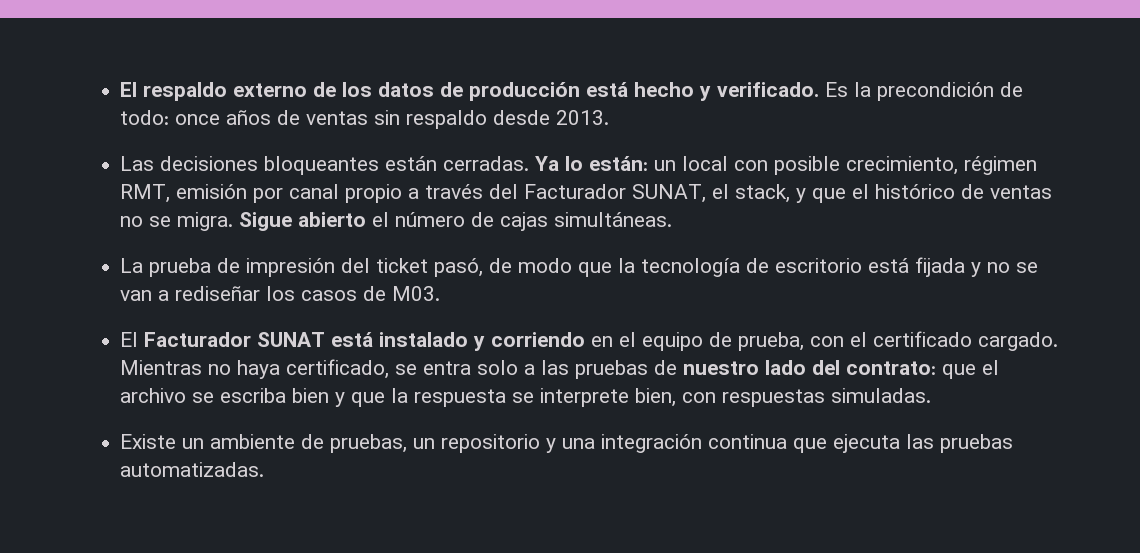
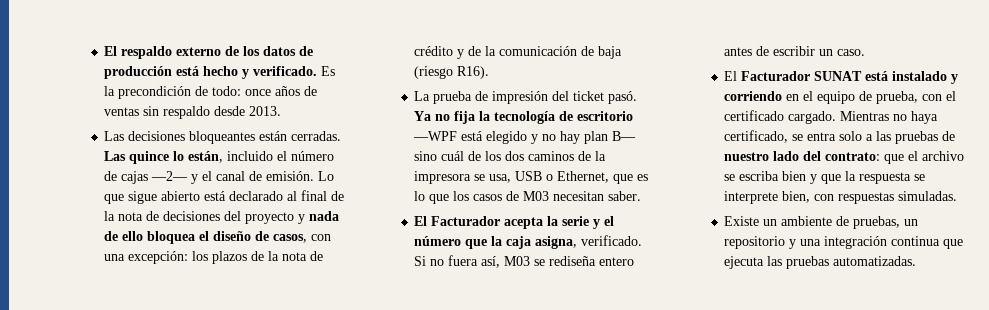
- Ya lo están: un local con posible crecimiento, régimen RMT, emisión por canal propio a través del Facturador SUNAT, el stack, y que el histórico de ventas no se migra. Sigue abierto el número de cajas simultáneas.
+ Las quince lo están, incluido el número de cajas —2— y el canal de emisión. Lo que sigue abierto está declarado al final de la nota de decisiones del proyecto y nada de ello bloquea el diseño de casos, con una excepción: los plazos de la nota de crédito y de la comunicación de baja (riesgo R16).
- La prueba de impresión del ticket pasó, de modo que la tecnología de escritorio está fijada y no se van a rediseñar los casos de M03.
+ La prueba de impresión del ticket pasó. Ya no fija la tecnología de escritorio —WPF está elegido y no hay plan B— sino cuál de los dos caminos de la impresora se usa, USB o Ethernet, que es lo que los casos de M03 necesitan saber.
+ El Facturador acepta la serie y el número que la caja asigna, verificado. Si no fuera así, M03 se rediseña entero antes de escribir un caso.

